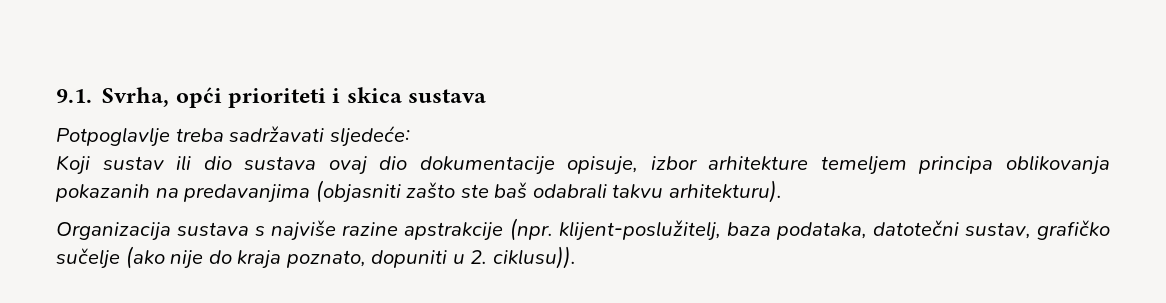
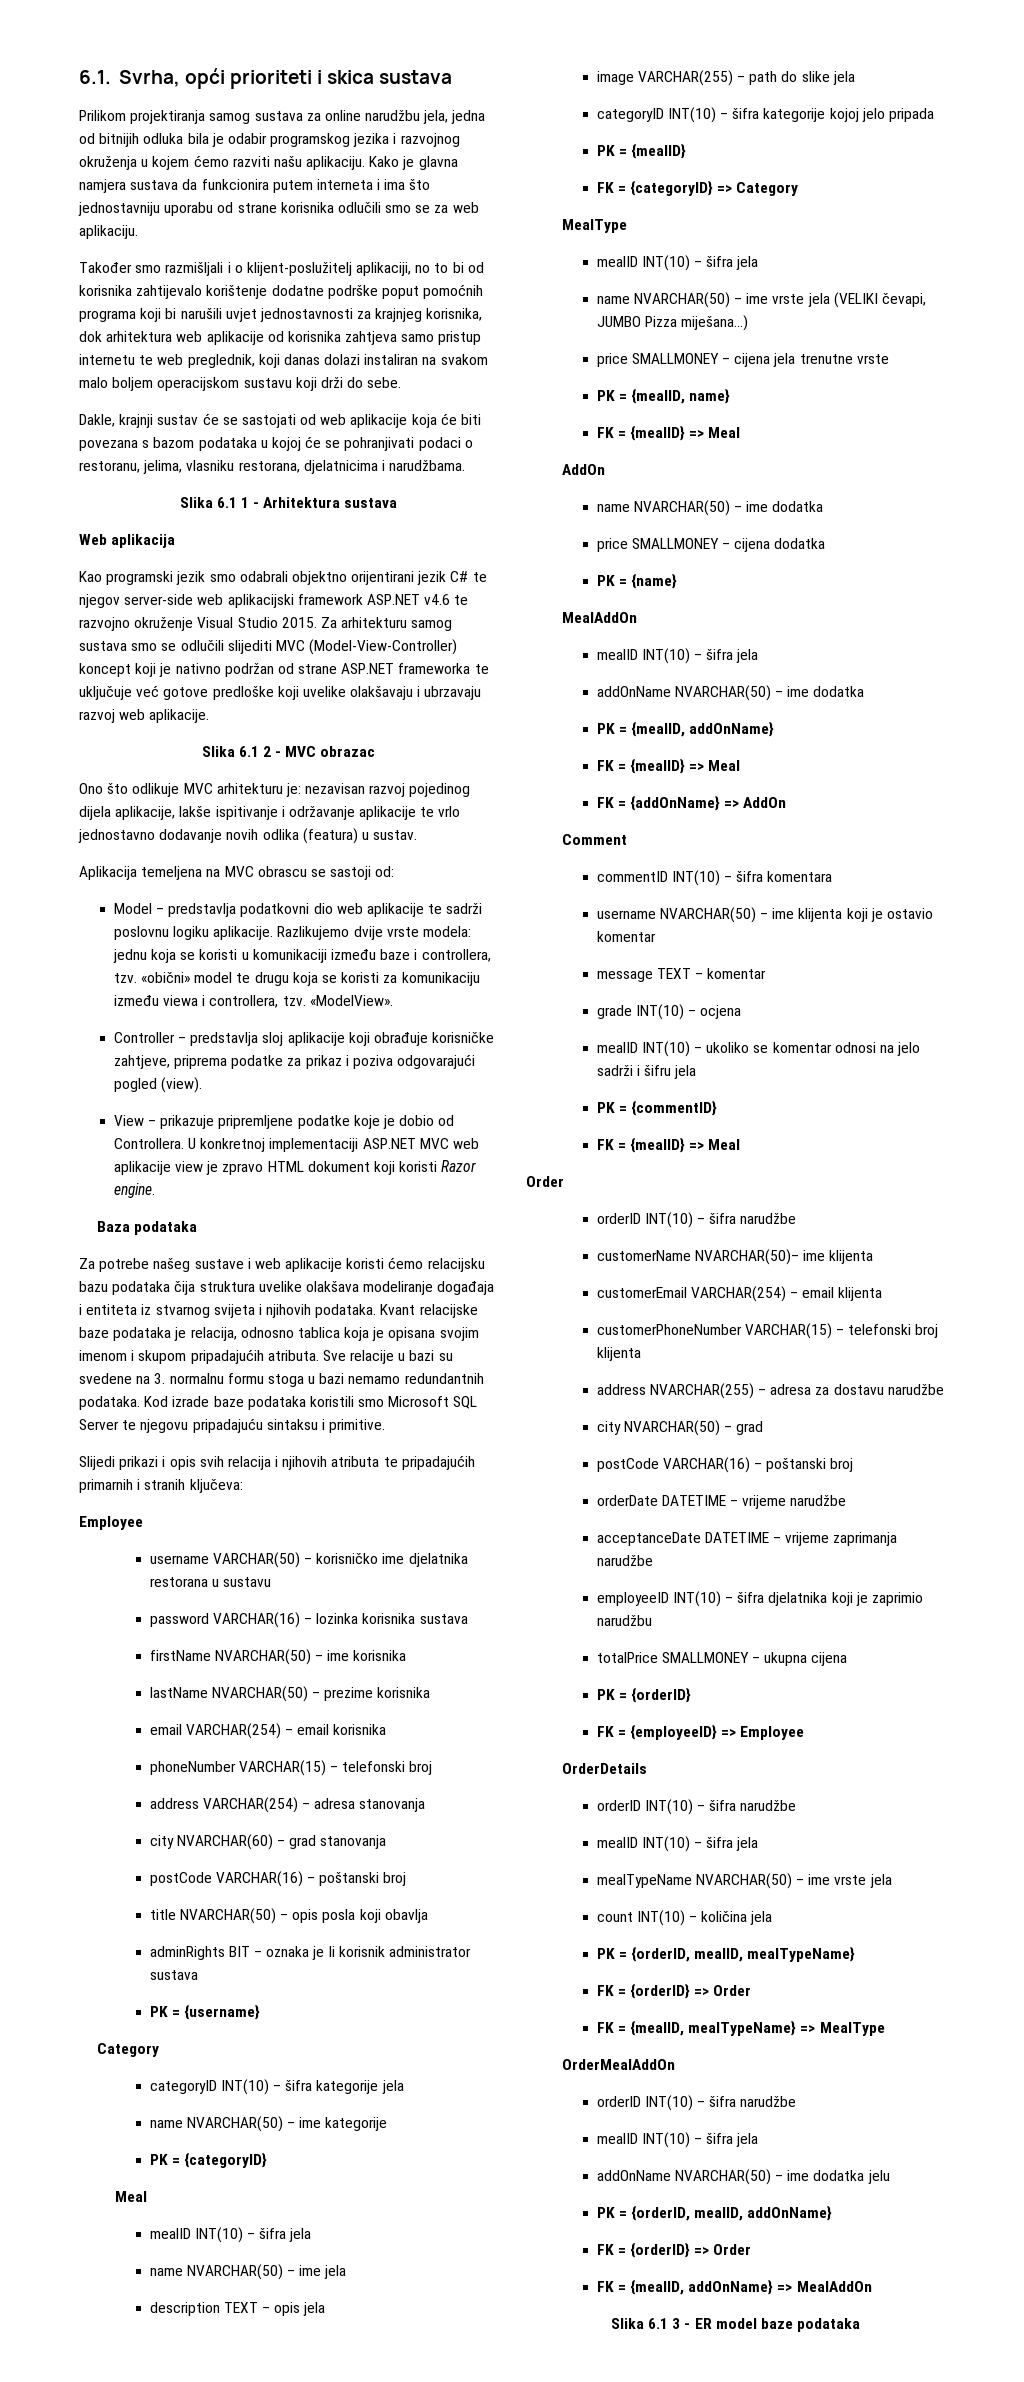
- 9.1. Svrha, opći prioriteti i skica sustava
+ 6.1. Svrha, opći prioriteti i skica sustava
- Potpoglavlje treba sadržavati sljedeće:
- Koji sustav ili dio sustava ovaj dio dokumentacije opisuje, izbor arhitekture temeljem principa oblikovanja pokazanih na predavanjima (objasniti zašto ste baš odabrali takvu arhitekturu).
- Organizacija sustava s najviše razine apstrakcije (npr. klijent-poslužitelj, baza podataka, datotečni sustav, grafičko sučelje (ako nije do kraja poznato, dopuniti u 2. ciklusu)).
+ Prilikom projektiranja samog sustava za online narudžbu jela, jedna od bitnijih odluka bila je odabir programskog jezika i razvojnog okruženja u kojem ćemo razviti našu aplikaciju. Kako je glavna namjera sustava da funkcionira putem interneta i ima što jednostavniju uporabu od strane korisnika odlučili smo se za web aplikaciju.
+ Također smo razmišljali i o klijent-poslužitelj aplikaciji, no to bi od korisnika zahtijevalo korištenje dodatne podrške poput pomoćnih programa koji bi narušili uvjet jednostavnosti za krajnjeg korisnika, dok arhitektura web aplikacije od korisnika zahtjeva samo pristup internetu te web preglednik, koji danas dolazi instaliran na svakom malo boljem operacijskom sustavu koji drži do sebe.
+ Dakle, krajnji sustav će se sastojati od web aplikacije koja će biti povezana s bazom podataka u kojoj će se pohranjivati podaci o restoranu, jelima, vlasniku restorana, djelatnicima i narudžbama.
+ Slika 6.1 1 - Arhitektura sustava
+ Web aplikacija
+ Kao programski jezik smo odabrali objektno orijentirani jezik C# te njegov server-side web aplikacijski framework ASP.NET v4.6 te razvojno okruženje Visual Studio 2015. Za arhitekturu samog sustava smo se odlučili slijediti MVC (Model-View-Controller) koncept koji je nativno podržan od strane ASP.NET frameworka te uključuje već gotove predloške koji uvelike olakšavaju i ubrzavaju razvoj web aplikacije.
+ Slika 6.1 2 - MVC obrazac
+ Ono što odlikuje MVC arhitekturu je: nezavisan razvoj pojedinog dijela aplikacije, lakše ispitivanje i održavanje aplikacije te vrlo jednostavno dodavanje novih odlika (featura) u sustav.
+ Aplikacija temeljena na MVC obrascu se sastoji od:
+ Model – predstavlja podatkovni dio web aplikacije te sadrži poslovnu logiku aplikacije. Razlikujemo dvije vrste modela: jednu koja se koristi u komunikaciji između baze i controllera, tzv. «obični» model te drugu koja se koristi za komunikaciju između viewa i controllera, tzv. «ModelView».
+ Controller – predstavlja sloj aplikacije koji obrađuje korisničke zahtjeve, priprema podatke za prikaz i poziva odgovarajući pogled (view).
+ View – prikazuje pripremljene podatke koje je dobio od Controllera. U konkretnoj implementaciji ASP.NET MVC web aplikacije view je zpravo HTML dokument koji koristi Razor engine.
+ Baza podataka
+ Za potrebe našeg sustave i web aplikacije koristi ćemo relacijsku bazu podataka čija struktura uvelike olakšava modeliranje događaja i entiteta iz stvarnog svijeta i njihovih podataka. Kvant relacijske baze podataka je relacija, odnosno tablica koja je opisana svojim imenom i skupom pripadajućih atributa. Sve relacije u bazi su svedene na 3. normalnu formu stoga u bazi nemamo redundantnih podataka. Kod izrade baze podataka koristili smo Microsoft SQL Server te njegovu pripadajuću sintaksu i primitive.
+ Slijedi prikazi i opis svih relacija i njihovih atributa te pripadajućih primarnih i stranih ključeva:
+ Employee
+ username VARCHAR(50) – korisničko ime djelatnika restorana u sustavu
+ password VARCHAR(16) – lozinka korisnika sustava
+ firstName NVARCHAR(50) – ime korisnika
+ lastName NVARCHAR(50) – prezime korisnika
+ email VARCHAR(254) – email korisnika
+ phoneNumber VARCHAR(15) – telefonski broj
+ address VARCHAR(254) – adresa stanovanja
+ city NVARCHAR(60) – grad stanovanja
+ postCode VARCHAR(16) – poštanski broj
+ title NVARCHAR(50) – opis posla koji obavlja
+ adminRights BIT – oznaka je li korisnik administrator sustava
+ PK = {username}
+ Category
+ categoryID INT(10) – šifra kategorije jela
+ name NVARCHAR(50) – ime kategorije
+ PK = {categoryID}
+ Meal
+ mealID INT(10) – šifra jela
+ name NVARCHAR(50) – ime jela
+ description TEXT – opis jela
+ image VARCHAR(255) – path do slike jela
+ categoryID INT(10) – šifra kategorije kojoj jelo pripada
+ PK = {mealID}
+ FK = {categoryID} => Category
+ MealType
+ mealID INT(10) – šifra jela
+ name NVARCHAR(50) – ime vrste jela (VELIKI čevapi, JUMBO Pizza miješana…)
+ price SMALLMONEY – cijena jela trenutne vrste
+ PK = {mealID, name}
+ FK = {mealID} => Meal
+ AddOn
+ name NVARCHAR(50) – ime dodatka
+ price SMALLMONEY – cijena dodatka
+ PK = {name}
+ MealAddOn
+ mealID INT(10) – šifra jela
+ addOnName NVARCHAR(50) – ime dodatka
+ PK = {mealID, addOnName}
+ FK = {mealID} => Meal
+ FK = {addOnName} => AddOn
+ Comment
+ commentID INT(10) – šifra komentara
+ username NVARCHAR(50) – ime klijenta koji je ostavio komentar
+ message TEXT – komentar
+ grade INT(10) – ocjena
+ mealID INT(10) – ukoliko se komentar odnosi na jelo sadrži i šifru jela
+ PK = {commentID}
+ FK = {mealID} => Meal
+ Order
+ orderID INT(10) – šifra narudžbe
+ customerName NVARCHAR(50)– ime klijenta
+ customerEmail VARCHAR(254) – email klijenta
+ customerPhoneNumber VARCHAR(15) – telefonski broj klijenta
+ address NVARCHAR(255) – adresa za dostavu narudžbe
+ city NVARCHAR(50) – grad
+ postCode VARCHAR(16) – poštanski broj
+ orderDate DATETIME – vrijeme narudžbe
+ acceptanceDate DATETIME – vrijeme zaprimanja narudžbe
+ employeeID INT(10) – šifra djelatnika koji je zaprimio narudžbu
+ totalPrice SMALLMONEY – ukupna cijena
+ PK = {orderID}
+ FK = {employeeID} => Employee
+ OrderDetails
+ orderID INT(10) – šifra narudžbe
+ mealID INT(10) – šifra jela
+ mealTypeName NVARCHAR(50) – ime vrste jela
+ count INT(10) – količina jela
+ PK = {orderID, mealID, mealTypeName}
+ FK = {orderID} => Order
+ FK = {mealID, mealTypeName} => MealType
+ OrderMealAddOn
+ orderID INT(10) – šifra narudžbe
+ mealID INT(10) – šifra jela
+ addOnName NVARCHAR(50) – ime dodatka jelu
+ PK = {orderID, mealID, addOnName}
+ FK = {orderID} => Order
+ FK = {mealID, addOnName} => MealAddOn
+ Slika 6.1 3 - ER model baze podataka

